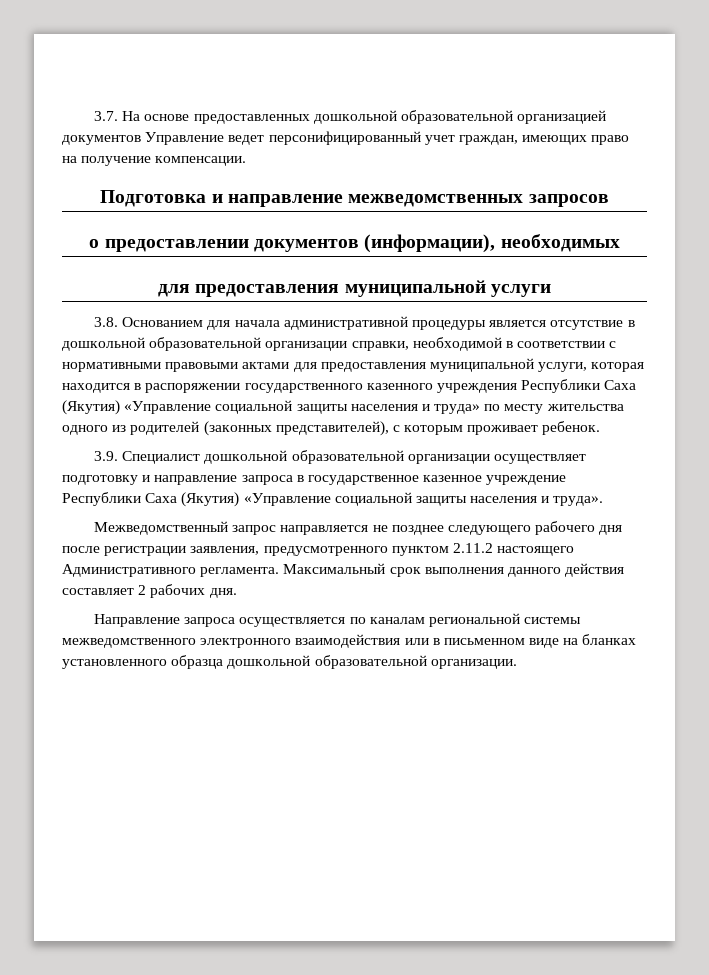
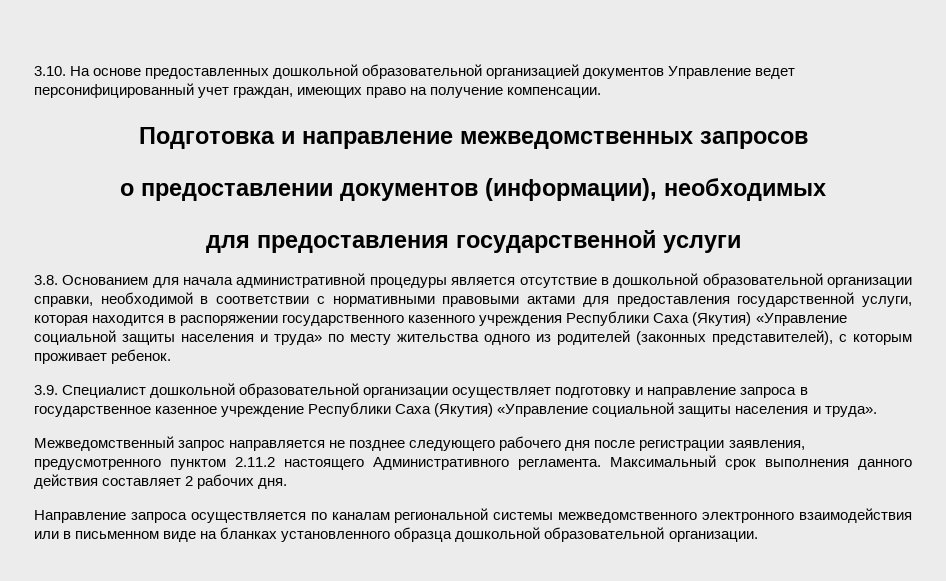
- 3.7. На основе предоставленных дошкольной образовательной организацией документов Управление ведет персонифицированный учет граждан, имеющих право на получение компенсации.
+ 3.10. На основе предоставленных дошкольной образовательной организацией документов Управление ведет персонифицированный учет граждан, имеющих право на получение компенсации.
- для предоставления муниципальной услуги
+ для предоставления государственной услуги
- 3.8. Основанием для начала административной процедуры является отсутствие в дошкольной образовательной организации справки, необходимой в соответствии с нормативными правовыми актами для предоставления муниципальной услуги, которая находится в распоряжении государственного казенного учреждения Республики Саха (Якутия) «Управление социальной защиты населения и труда» по месту жительства одного из родителей (законных представителей), с которым проживает ребенок.
+ 3.8. Основанием для начала административной процедуры является отсутствие в дошкольной образовательной организации справки, необходимой в соответствии с нормативными правовыми актами для предоставления государственной услуги, которая находится в распоряжении государственного казенного учреждения Республики Саха (Якутия) «Управление социальной защиты населения и труда» по месту жительства одного из родителей (законных представителей), с которым проживает ребенок.

